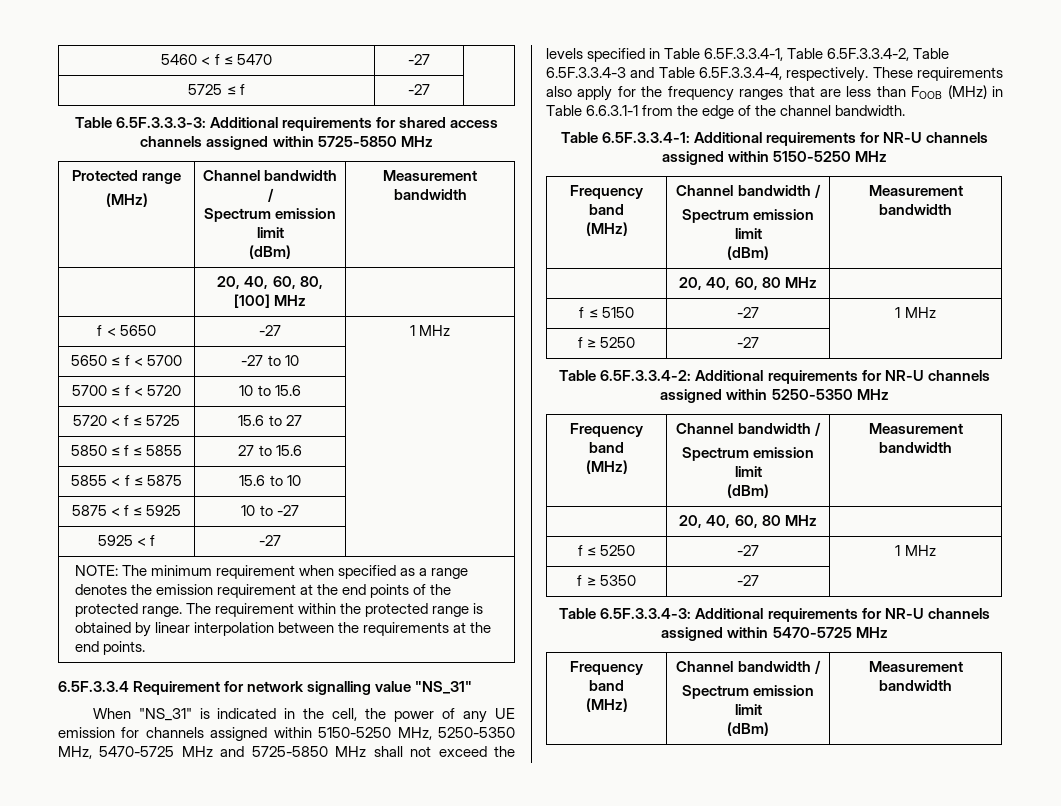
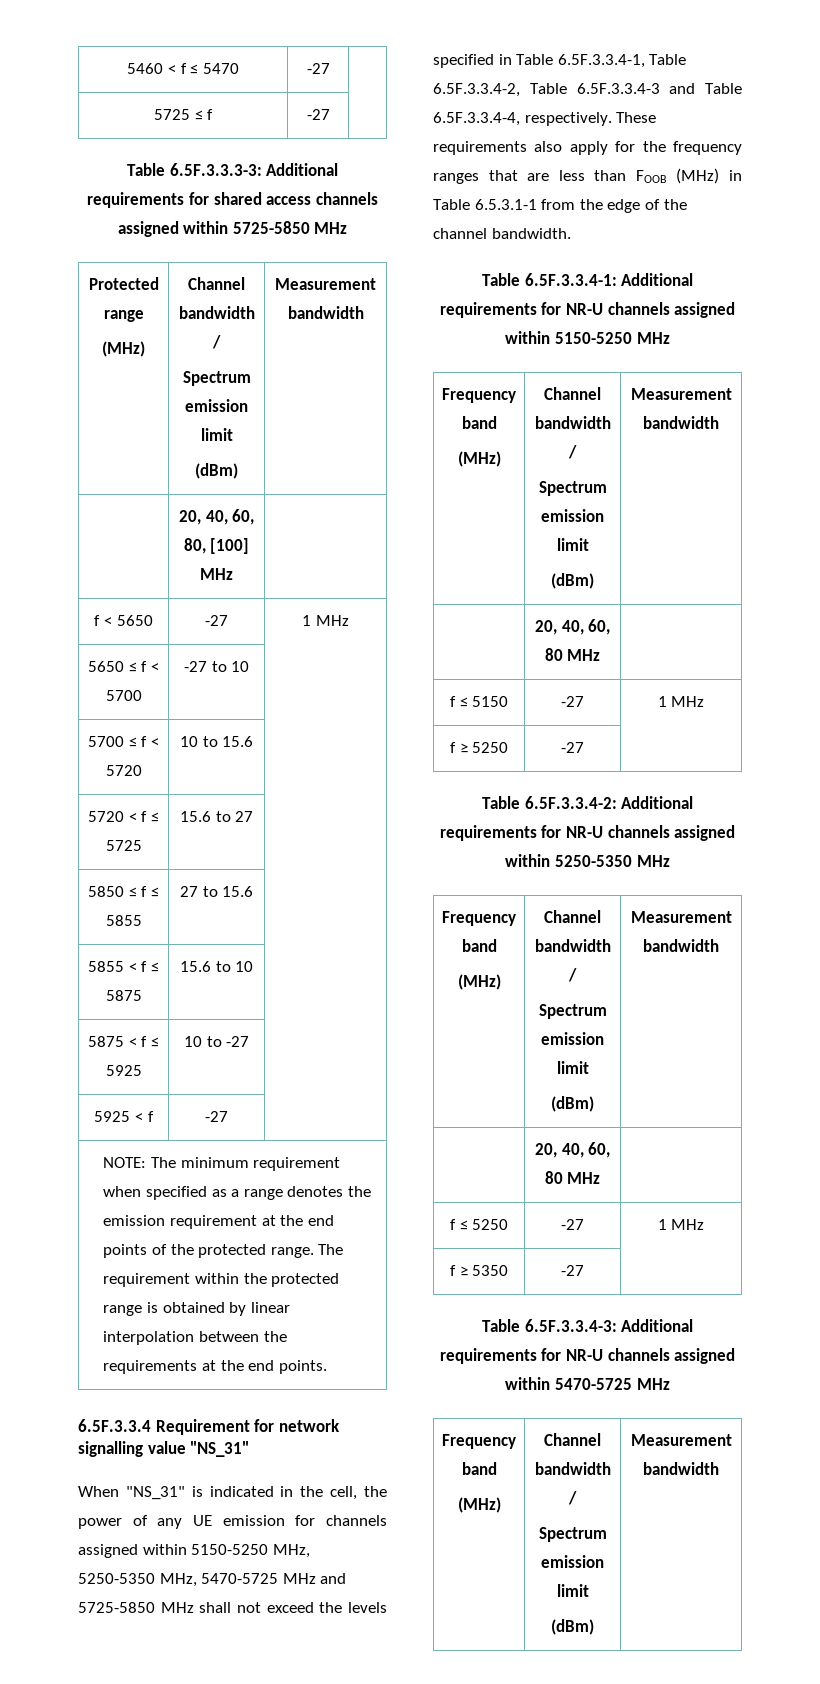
- These requirements also apply for the frequency ranges that are less than FOOB (MHz) in Table 6.6.3.1-1 from the edge of the channel bandwidth.
+ These requirements also apply for the frequency ranges that are less than FOOB (MHz) in Table 6.5.3.1-1 from the edge of the channel bandwidth.

